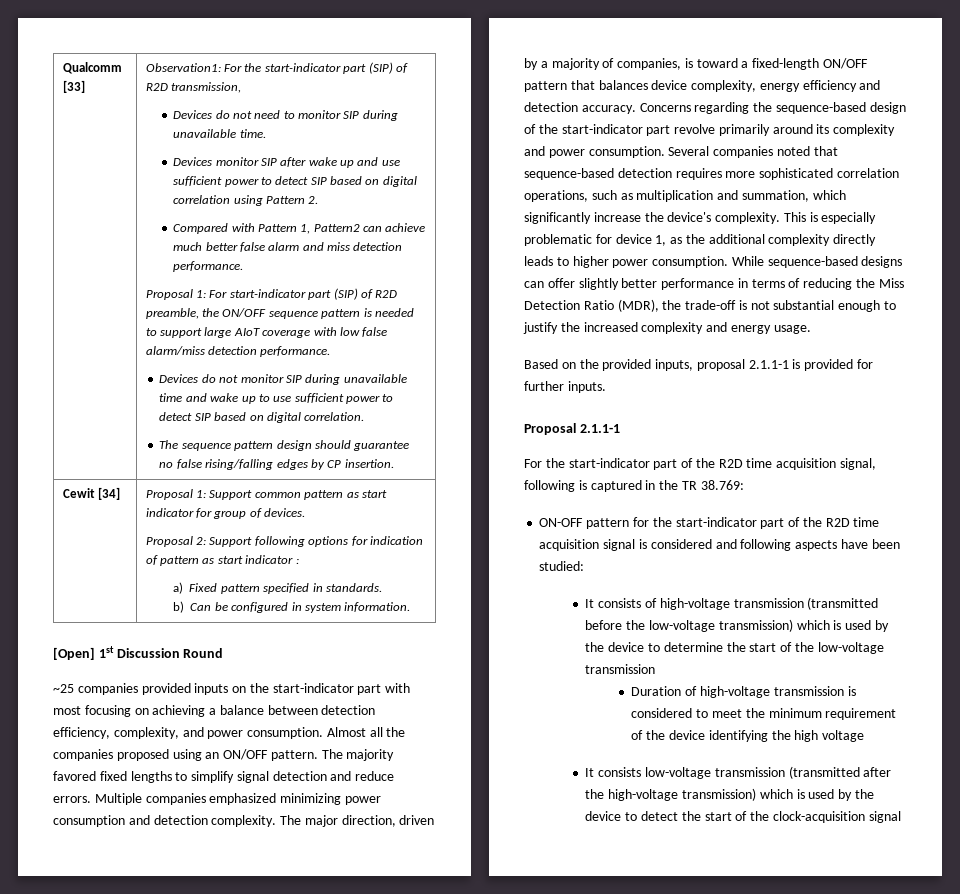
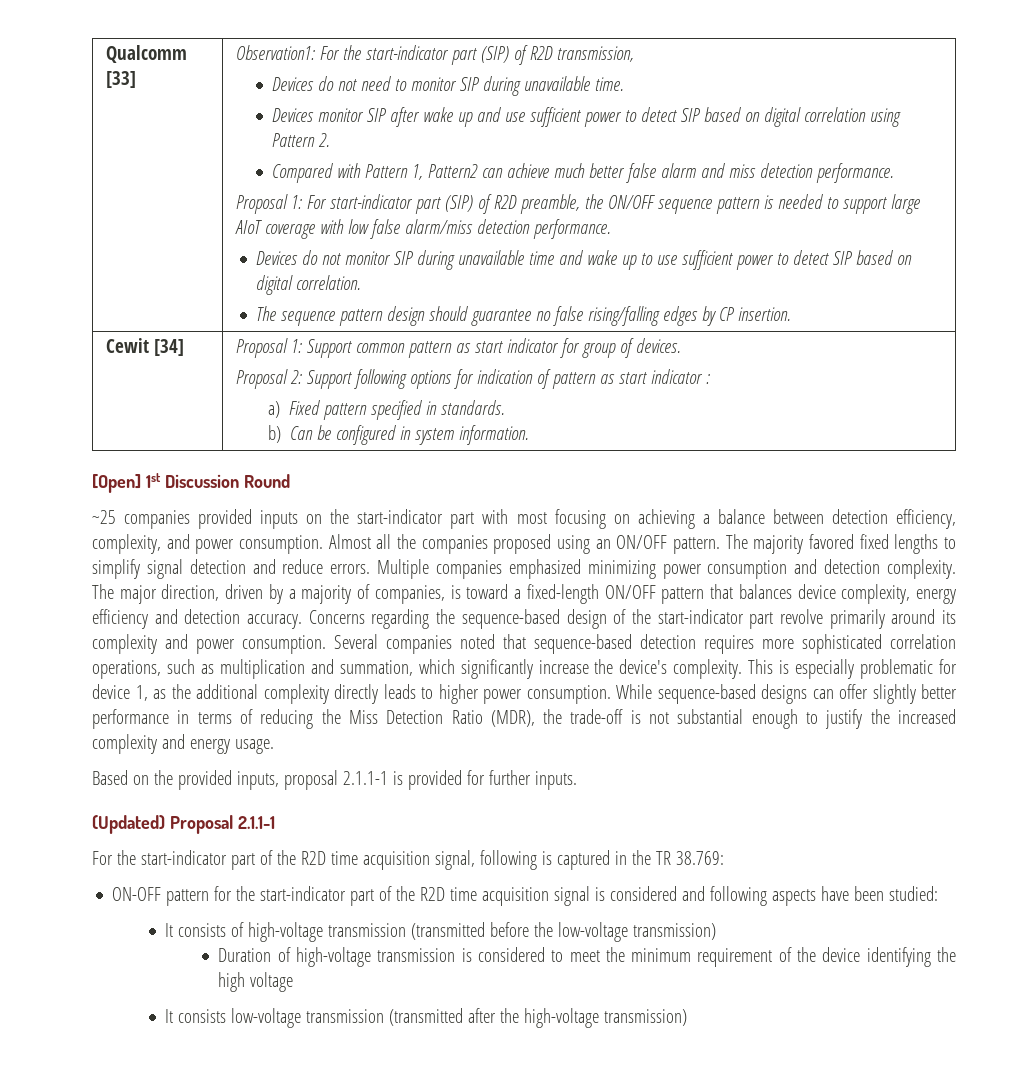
- Proposal 2.1.1-1
+ (Updated) Proposal 2.1.1-1
- It consists of high-voltage transmission (transmitted before the low-voltage transmission) which is used by the device to determine the start of the low-voltage transmission
+ It consists of high-voltage transmission (transmitted before the low-voltage transmission)
- It consists low-voltage transmission (transmitted after the high-voltage transmission) which is used by the device to detect the start of the clock-acquisition signal
+ It consists low-voltage transmission (transmitted after the high-voltage transmission)

